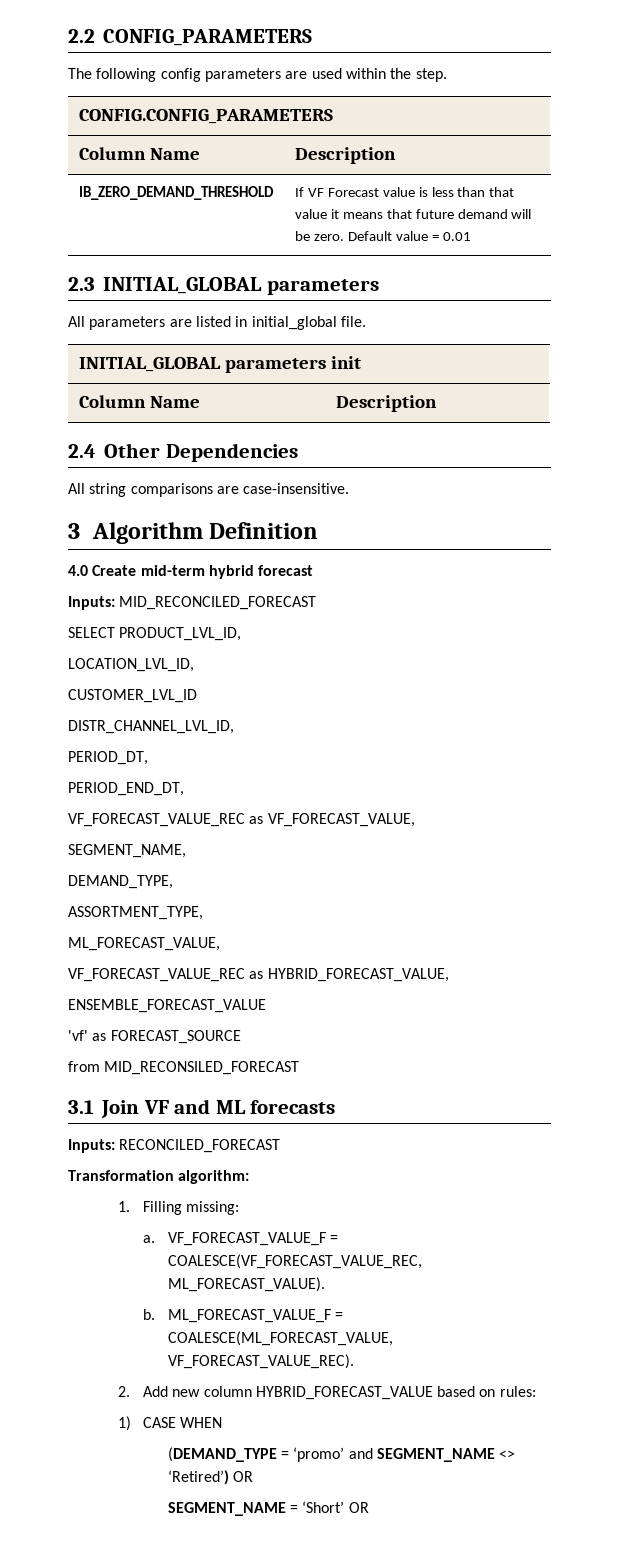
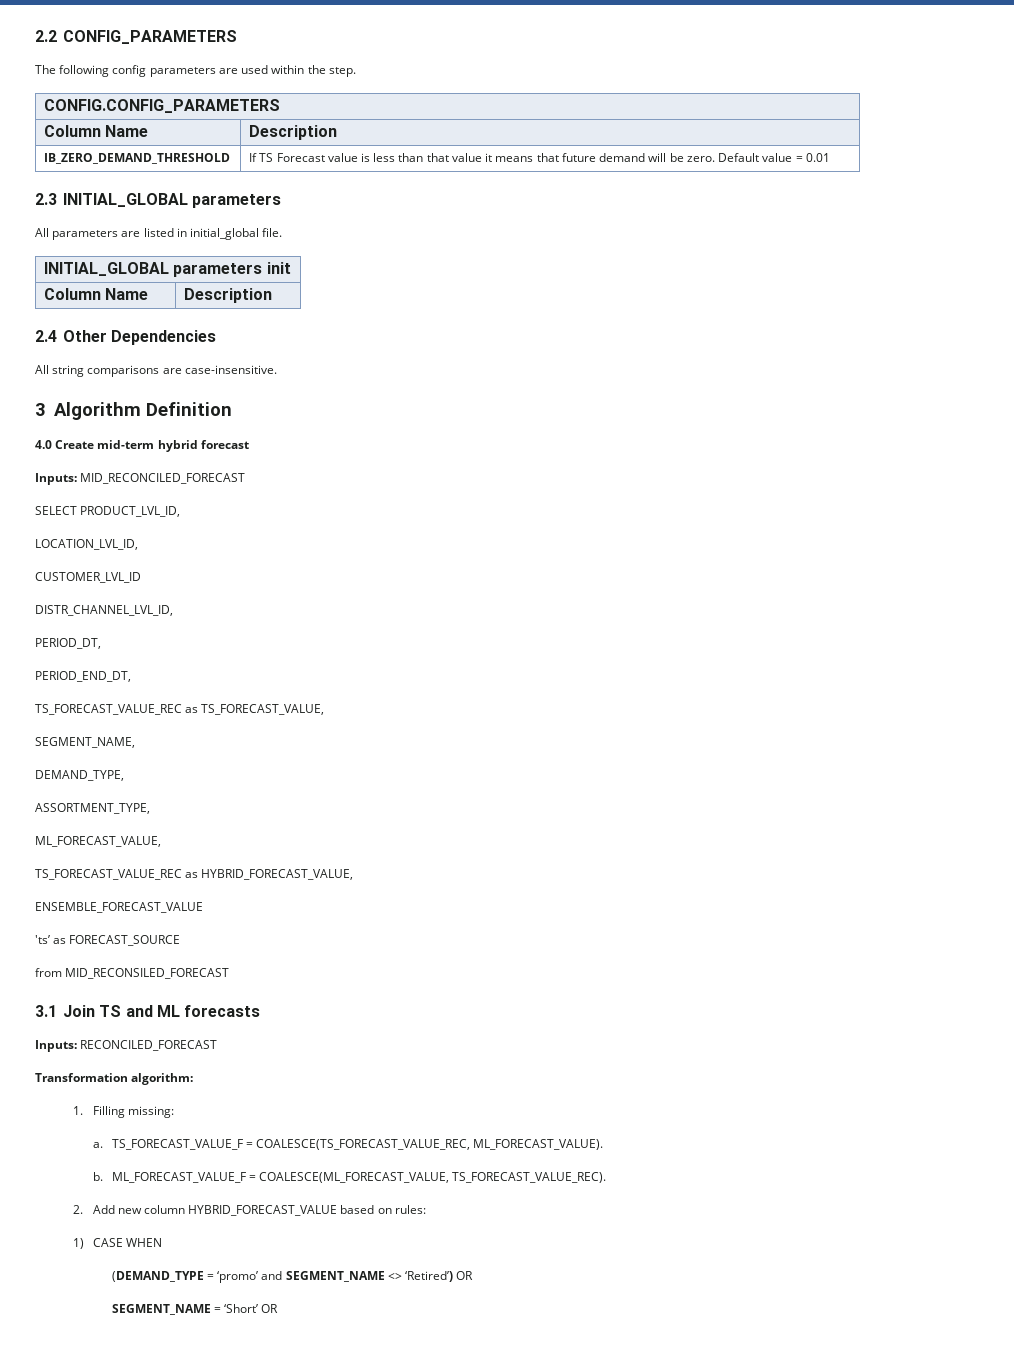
- IB_ZERO_DEMAND_THRESHOLD | If VF Forecast value is less than that value it means that future demand will be zero. Default value = 0.01
+ IB_ZERO_DEMAND_THRESHOLD | If TS Forecast value is less than that value it means that future demand will be zero. Default value = 0.01
- VF_FORECAST_VALUE_REC as VF_FORECAST_VALUE,
+ TS_FORECAST_VALUE_REC as TS_FORECAST_VALUE,
- VF_FORECAST_VALUE_REC as HYBRID_FORECAST_VALUE,
+ TS_FORECAST_VALUE_REC as HYBRID_FORECAST_VALUE,
- 'vf' as FORECAST_SOURCE
+ 'ts’ as FORECAST_SOURCE
- 3.1 Join VF and ML forecasts
+ 3.1 Join TS and ML forecasts
- VF_FORECAST_VALUE_F = COALESCE(VF_FORECAST_VALUE_REC, ML_FORECAST_VALUE).
+ TS_FORECAST_VALUE_F = COALESCE(TS_FORECAST_VALUE_REC, ML_FORECAST_VALUE).
- ML_FORECAST_VALUE_F = COALESCE(ML_FORECAST_VALUE, VF_FORECAST_VALUE_REC).
+ ML_FORECAST_VALUE_F = COALESCE(ML_FORECAST_VALUE, TS_FORECAST_VALUE_REC).

